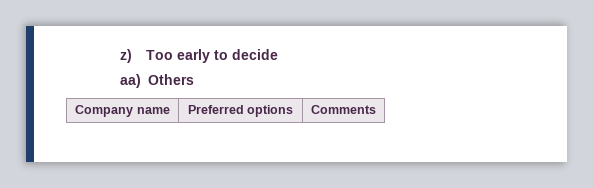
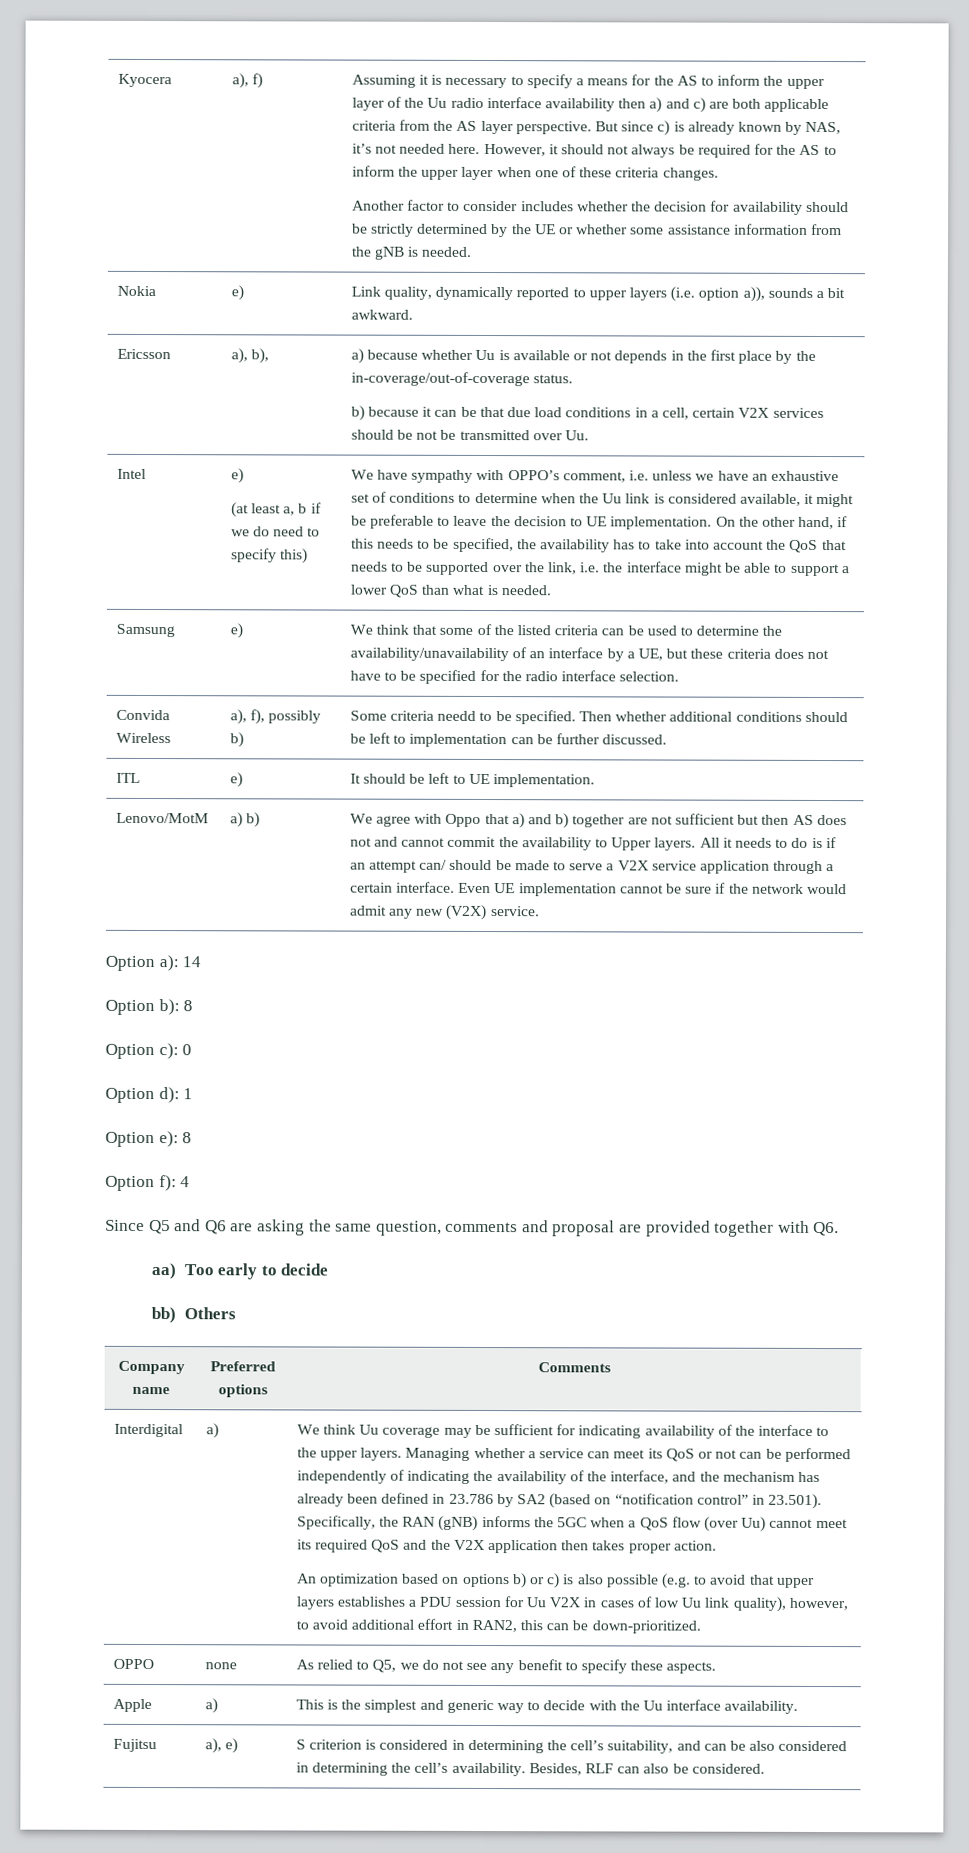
- z) Too early to decide
+ Kyocera | a), f) | Assuming it is necessary to specify a means for the AS to inform the upper layer of the Uu radio interface availability then a) and c) are both applicable criteria from the AS layer perspective. But since c) is already known by NAS, it’s not needed here. However, it should not always be required for the AS to inform the upper layer when one of these criteria changes.
+ Another factor to consider includes whether the decision for availability should be strictly determined by the UE or whether some assistance information from the gNB is needed.
+ Nokia | e) | Link quality, dynamically reported to upper layers (i.e. option a)), sounds a bit awkward.
+ Ericsson | a), b), | a) because whether Uu is available or not depends in the first place by the in-coverage/out-of-coverage status.
+ b) because it can be that due load conditions in a cell, certain V2X services should be not be transmitted over Uu.
+ Intel | e)
+ (at least a, b if we do need to specify this) | We have sympathy with OPPO’s comment, i.e. unless we have an exhaustive set of conditions to determine when the Uu link is considered available, it might be preferable to leave the decision to UE implementation. On the other hand, if this needs to be specified, the availability has to take into account the QoS that needs to be supported over the link, i.e. the interface might be able to support a lower QoS than what is needed.
+ Samsung | e) | We think that some of the listed criteria can be used to determine the availability/unavailability of an interface by a UE, but these criteria does not have to be specified for the radio interface selection.
+ Convida Wireless | a), f), possibly b) | Some criteria needd to be specified. Then whether additional conditions should be left to implementation can be further discussed.
+ ITL | e) | It should be left to UE implementation.
+ Lenovo/MotM | a) b) | We agree with Oppo that a) and b) together are not sufficient but then AS does not and cannot commit the availability to Upper layers. All it needs to do is if an attempt can/ should be made to serve a V2X service application through a certain interface. Even UE implementation cannot be sure if the network would admit any new (V2X) service.
+ Option a): 14
+ Option b): 8
+ Option c): 0
+ Option d): 1
+ Option e): 8
+ Option f): 4
+ Since Q5 and Q6 are asking the same question, comments and proposal are provided together with Q6.
+ aa) Too early to decide
- aa) Others
+ bb) Others
+ Interdigital | a) | We think Uu coverage may be sufficient for indicating availability of the interface to the upper layers. Managing whether a service can meet its QoS or not can be performed independently of indicating the availability of the interface, and the mechanism has already been defined in 23.786 by SA2 (based on “notification control” in 23.501). Specifically, the RAN (gNB) informs the 5GC when a QoS flow (over Uu) cannot meet its required QoS and the V2X application then takes proper action.
+ An optimization based on options b) or c) is also possible (e.g. to avoid that upper layers establishes a PDU session for Uu V2X in cases of low Uu link quality), however, to avoid additional effort in RAN2, this can be down-prioritized.
+ OPPO | none | As relied to Q5, we do not see any benefit to specify these aspects.
+ Apple | a) | This is the simplest and generic way to decide with the Uu interface availability.
+ Fujitsu | a), e) | S criterion is considered in determining the cell’s suitability, and can be also considered in determining the cell’s availability. Besides, RLF can also be considered.

